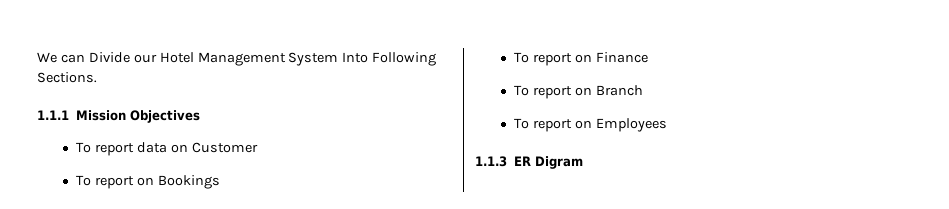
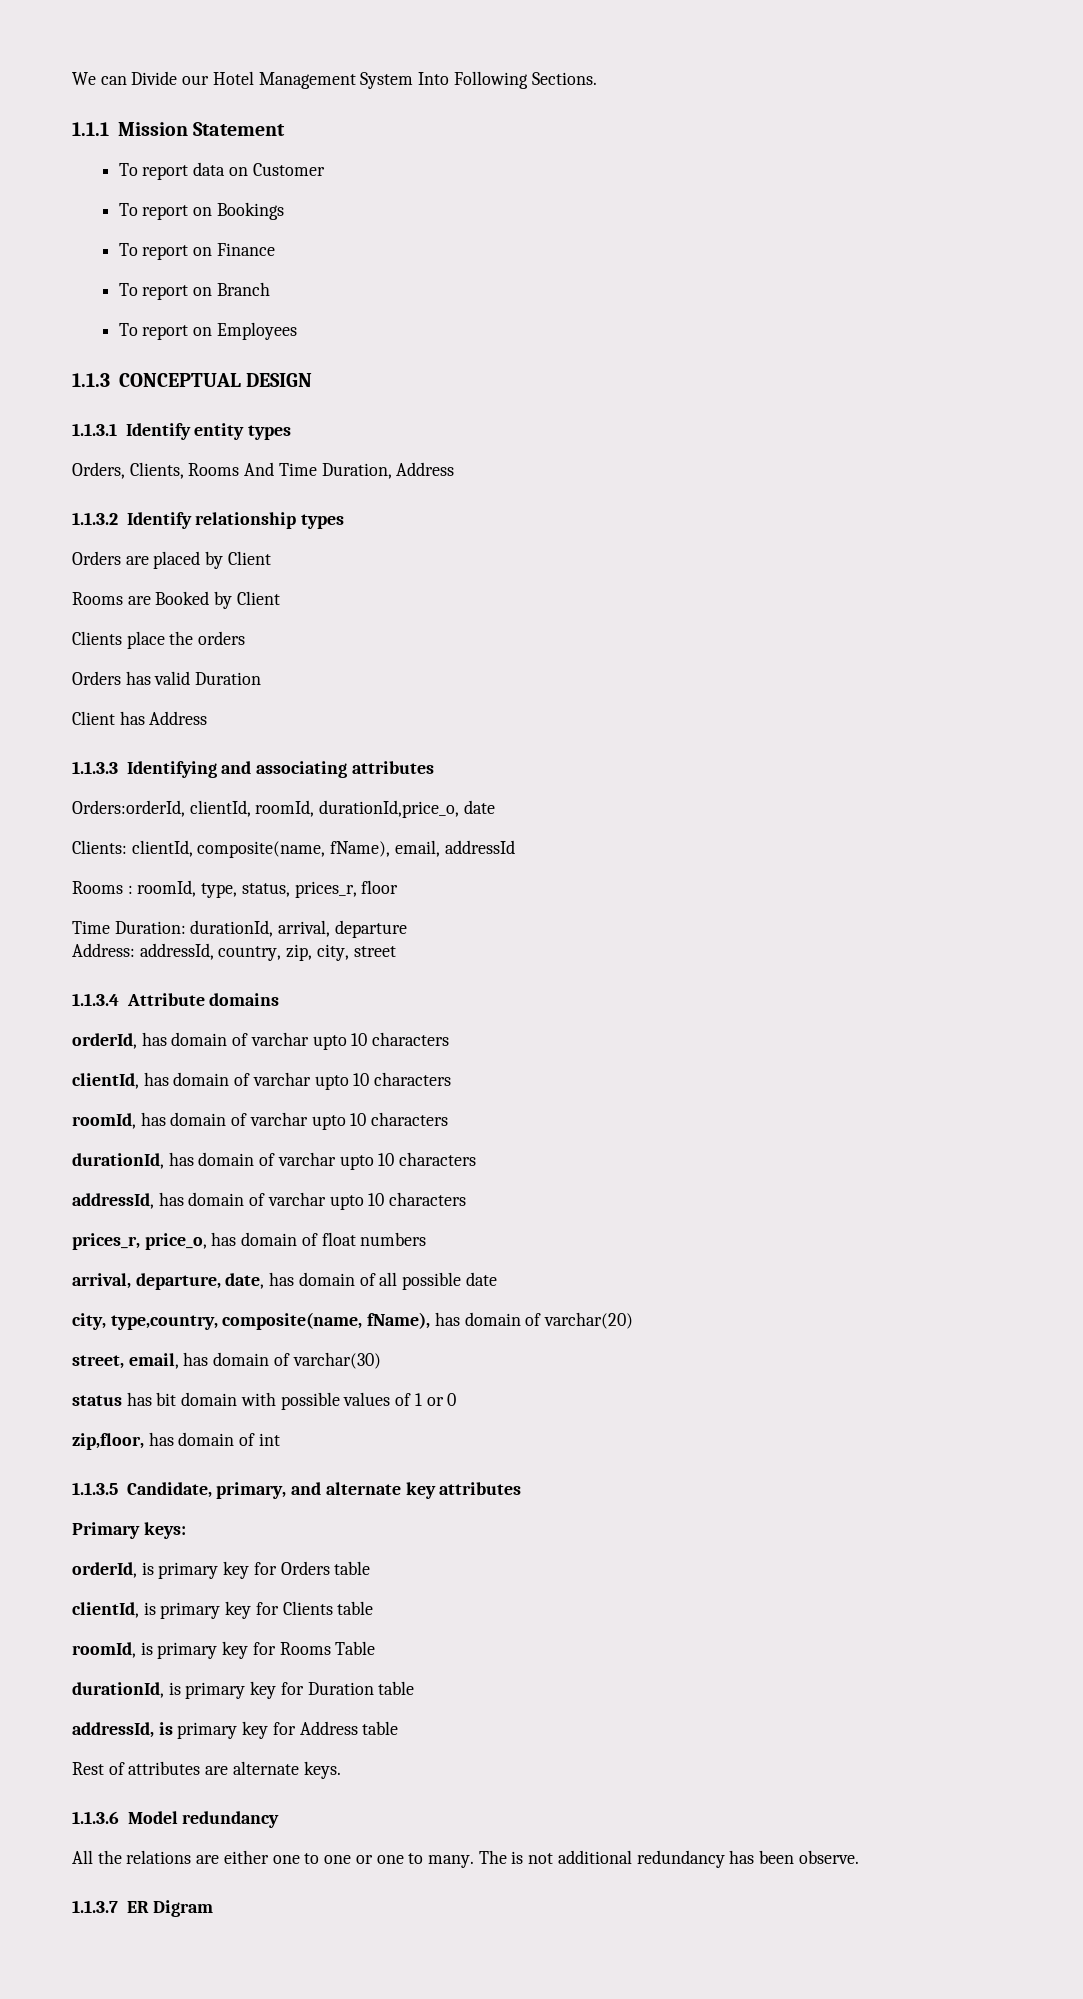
- 1.1.1 Mission Objectives
+ 1.1.1 Mission Statement
- 1.1.3 ER Digram
+ 1.1.3 CONCEPTUAL DESIGN
+ 1.1.3.1 Identify entity types
+ Orders, Clients, Rooms And Time Duration, Address
+ 1.1.3.2 Identify relationship types
+ Orders are placed by Client
+ Rooms are Booked by Client
+ Clients place the orders
+ Orders has valid Duration
+ Client has Address
+ 1.1.3.3 Identifying and associating attributes
+ Orders:orderId, clientId, roomId, durationId,price_o, date
+ Clients: clientId, composite(name, fName), email, addressId
+ Rooms : roomId, type, status, prices_r, floor
+ Time Duration: durationId, arrival, departure
+ Address: addressId, country, zip, city, street
+ 1.1.3.4 Attribute domains
+ orderId, has domain of varchar upto 10 characters
+ clientId, has domain of varchar upto 10 characters
+ roomId, has domain of varchar upto 10 characters
+ durationId, has domain of varchar upto 10 characters
+ addressId, has domain of varchar upto 10 characters
+ prices_r, price_o, has domain of float numbers
+ arrival, departure, date, has domain of all possible date
+ city, type,country, composite(name, fName), has domain of varchar(20)
+ street, email, has domain of varchar(30)
+ status has bit domain with possible values of 1 or 0
+ zip,floor, has domain of int
+ 1.1.3.5 Candidate, primary, and alternate key attributes
+ Primary keys:
+ orderId, is primary key for Orders table
+ clientId, is primary key for Clients table
+ roomId, is primary key for Rooms Table
+ durationId, is primary key for Duration table
+ addressId, is primary key for Address table
+ Rest of attributes are alternate keys.
+ 1.1.3.6 Model redundancy
+ All the relations are either one to one or one to many. The is not additional redundancy has been observe.
+ 1.1.3.7 ER Digram

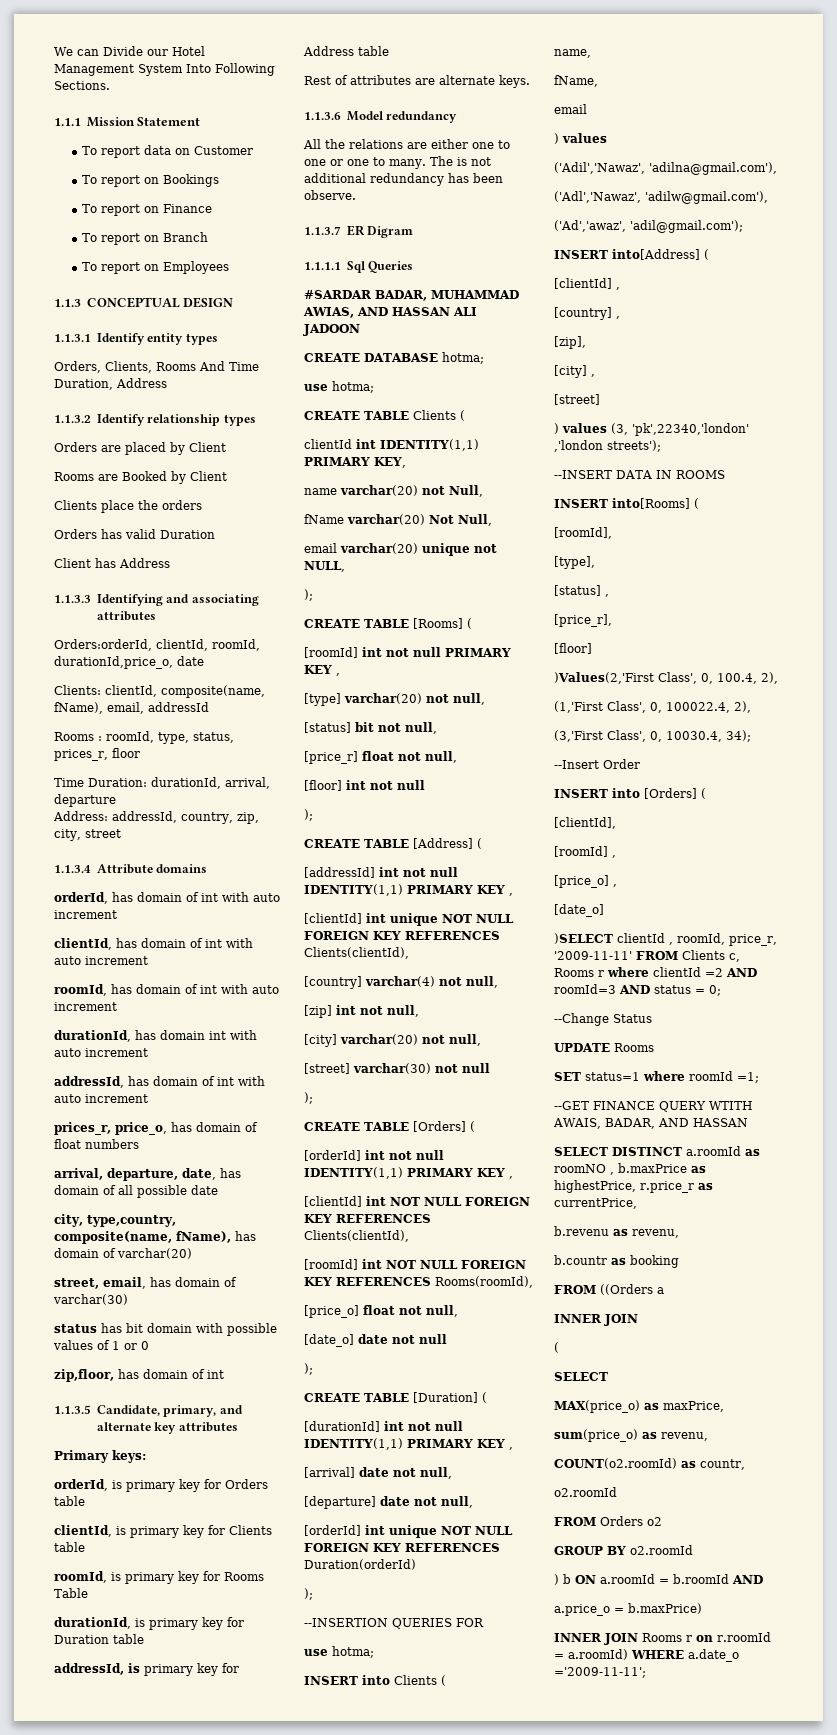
- orderId, has domain of varchar upto 10 characters
+ orderId, has domain of int with auto increment
- clientId, has domain of varchar upto 10 characters
+ clientId, has domain of int with auto increment
- roomId, has domain of varchar upto 10 characters
+ roomId, has domain of int with auto increment
- durationId, has domain of varchar upto 10 characters
+ durationId, has domain int with auto increment
- addressId, has domain of varchar upto 10 characters
+ addressId, has domain of int with auto increment
+ 1.1.1.1 Sql Queries
+ #SARDAR BADAR, MUHAMMAD AWIAS, AND HASSAN ALI JADOON
+ CREATE DATABASE hotma;
+ use hotma;
+ CREATE TABLE Clients (
+ clientId int IDENTITY(1,1) PRIMARY KEY,
+ name varchar(20) not Null,
+ fName varchar(20) Not Null,
+ email varchar(20) unique not NULL,
+ );
+ CREATE TABLE [Rooms] (
+ [roomId] int not null PRIMARY KEY ,
+ [type] varchar(20) not null,
+ [status] bit not null,
+ [price_r] float not null,
+ [floor] int not null
+ );
+ CREATE TABLE [Address] (
+ [addressId] int not null IDENTITY(1,1) PRIMARY KEY ,
+ [clientId] int unique NOT NULL FOREIGN KEY REFERENCES Clients(clientId),
+ [country] varchar(4) not null,
+ [zip] int not null,
+ [city] varchar(20) not null,
+ [street] varchar(30) not null
+ );
+ CREATE TABLE [Orders] (
+ [orderId] int not null IDENTITY(1,1) PRIMARY KEY ,
+ [clientId] int NOT NULL FOREIGN KEY REFERENCES Clients(clientId),
+ [roomId] int NOT NULL FOREIGN KEY REFERENCES Rooms(roomId),
+ [price_o] float not null,
+ [date_o] date not null
+ );
+ CREATE TABLE [Duration] (
+ [durationId] int not null IDENTITY(1,1) PRIMARY KEY ,
+ [arrival] date not null,
+ [departure] date not null,
+ [orderId] int unique NOT NULL FOREIGN KEY REFERENCES Duration(orderId)
+ );
+ --INSERTION QUERIES FOR
+ use hotma;
+ INSERT into Clients (
+ name,
+ fName,
+ email
+ ) values
+ ('Adil','Nawaz', 'adilna@gmail.com'),
+ ('Adl','Nawaz', 'adilw@gmail.com'),
+ ('Ad','awaz', 'adil@gmail.com');
+ INSERT into[Address] (
+ [clientId] ,
+ [country] ,
+ [zip],
+ [city] ,
+ [street]
+ ) values (3, 'pk',22340,'london' ,'london streets');
+ --INSERT DATA IN ROOMS
+ INSERT into[Rooms] (
+ [roomId],
+ [type],
+ [status] ,
+ [price_r],
+ [floor]
+ )Values(2,'First Class', 0, 100.4, 2),
+ (1,'First Class', 0, 100022.4, 2),
+ (3,'First Class', 0, 10030.4, 34);
+ --Insert Order
+ INSERT into [Orders] (
+ [clientId],
+ [roomId] ,
+ [price_o] ,
+ [date_o]
+ )SELECT clientId , roomId, price_r, '2009-11-11' FROM Clients c, Rooms r where clientId =2 AND roomId=3 AND status = 0;
+ --Change Status
+ UPDATE Rooms
+ SET status=1 where roomId =1;
+ --GET FINANCE QUERY WTITH AWAIS, BADAR, AND HASSAN
+ SELECT DISTINCT a.roomId as roomNO , b.maxPrice as highestPrice, r.price_r as currentPrice,
+ b.revenu as revenu,
+ b.countr as booking
+ FROM ((Orders a
+ INNER JOIN
+ (
+ SELECT
+ MAX(price_o) as maxPrice,
+ sum(price_o) as revenu,
+ COUNT(o2.roomId) as countr,
+ o2.roomId
+ FROM Orders o2
+ GROUP BY o2.roomId
+ ) b ON a.roomId = b.roomId AND
+ a.price_o = b.maxPrice)
+ INNER JOIN Rooms r on r.roomId = a.roomId) WHERE a.date_o ='2009-11-11';

